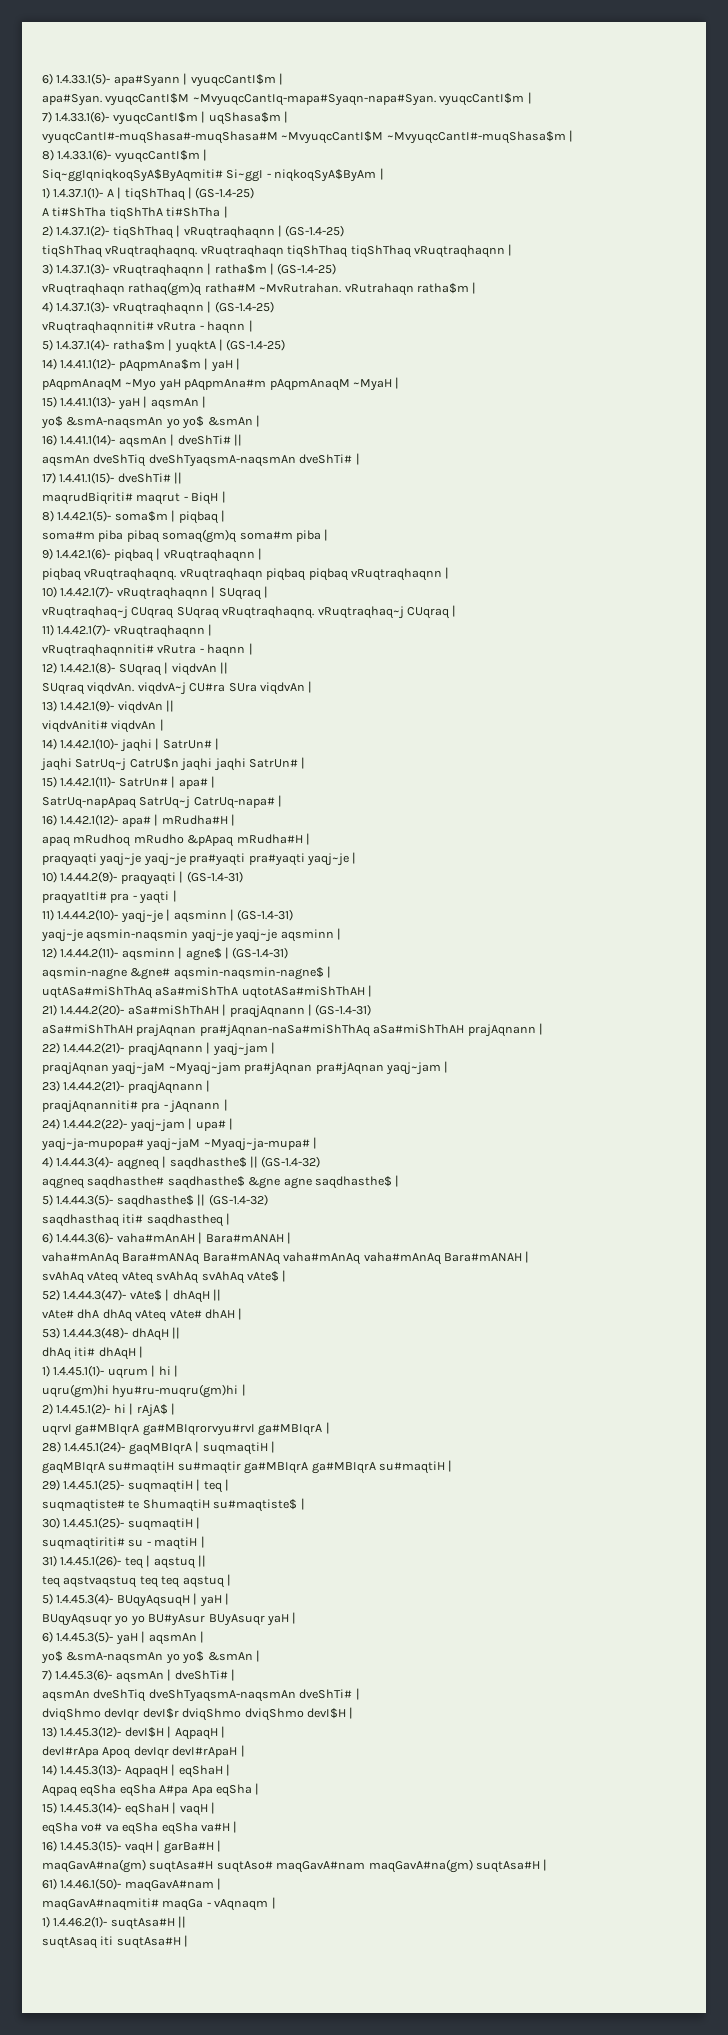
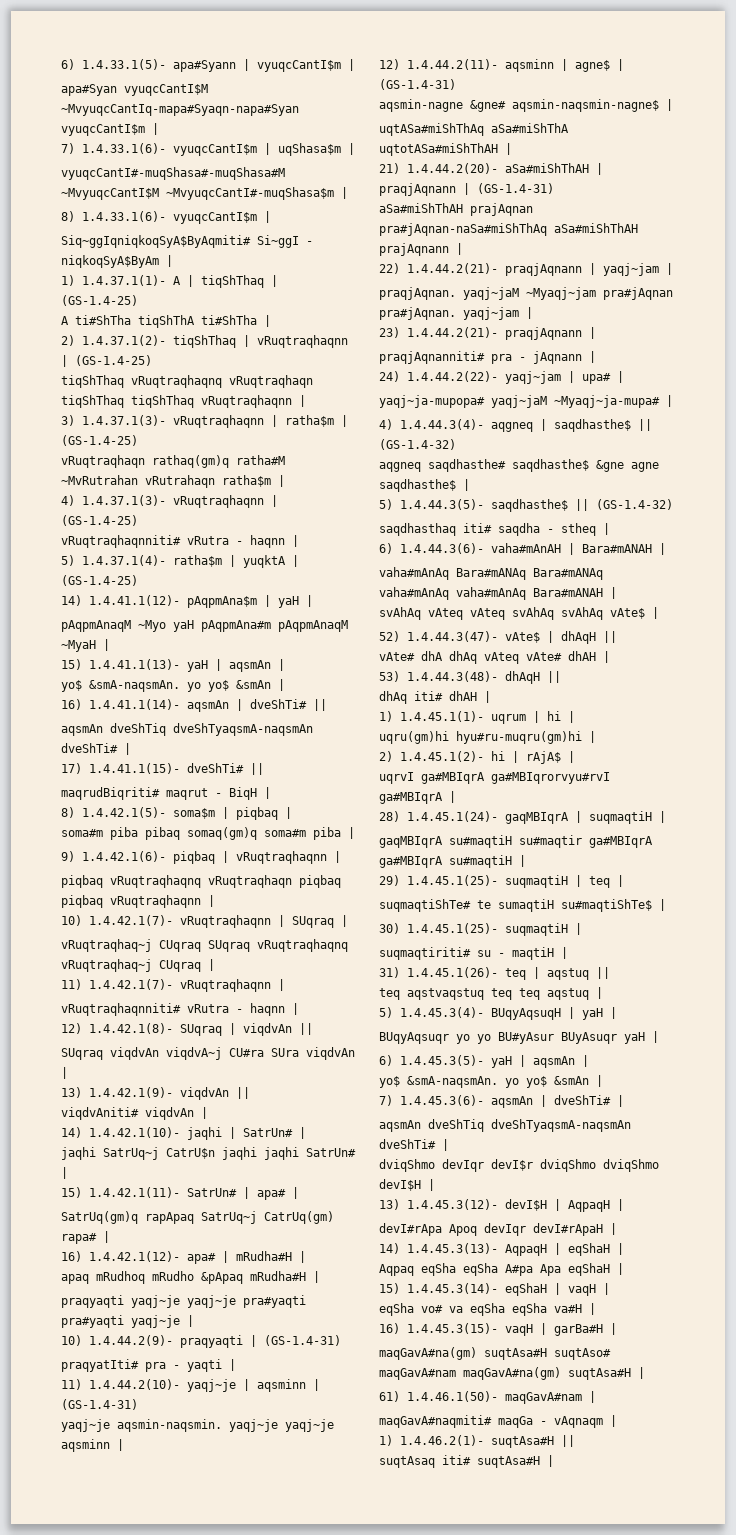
- apa#Syan. vyuqcCantI$M ~MvyuqcCantIq-mapa#Syaqn-napa#Syan. vyuqcCantI$m |
+ apa#Syan vyuqcCantI$M ~MvyuqcCantIq-mapa#Syaqn-napa#Syan vyuqcCantI$m |
- tiqShThaq vRuqtraqhaqnq. vRuqtraqhaqn tiqShThaq tiqShThaq vRuqtraqhaqnn |
+ tiqShThaq vRuqtraqhaqnq vRuqtraqhaqn tiqShThaq tiqShThaq vRuqtraqhaqnn |
- vRuqtraqhaqn rathaq(gm)q ratha#M ~MvRutrahan. vRutrahaqn ratha$m |
+ vRuqtraqhaqn rathaq(gm)q ratha#M ~MvRutrahan vRutrahaqn ratha$m |
  15) 1.4.41.1(13)- yaH | aqsmAn |
- yo$ &smA-naqsmAn yo yo$ &smAn |
+ yo$ &smA-naqsmAn. yo yo$ &smAn |
- piqbaq vRuqtraqhaqnq. vRuqtraqhaqn piqbaq piqbaq vRuqtraqhaqnn |
+ piqbaq vRuqtraqhaqnq vRuqtraqhaqn piqbaq piqbaq vRuqtraqhaqnn |
- vRuqtraqhaq~j CUqraq SUqraq vRuqtraqhaqnq. vRuqtraqhaq~j CUqraq |
+ vRuqtraqhaq~j CUqraq SUqraq vRuqtraqhaqnq vRuqtraqhaq~j CUqraq |
- SUqraq viqdvAn. viqdvA~j CU#ra SUra viqdvAn |
+ SUqraq viqdvAn viqdvA~j CU#ra SUra viqdvAn |
- SatrUq-napApaq SatrUq~j CatrUq-napa# |
+ SatrUq(gm)q rapApaq SatrUq~j CatrUq(gm) rapa# |
- yaqj~je aqsmin-naqsmin yaqj~je yaqj~je aqsminn |
+ yaqj~je aqsmin-naqsmin. yaqj~je yaqj~je aqsminn |
- praqjAqnan yaqj~jaM ~Myaqj~jam pra#jAqnan pra#jAqnan yaqj~jam |
+ praqjAqnan. yaqj~jaM ~Myaqj~jam pra#jAqnan pra#jAqnan. yaqj~jam |
- saqdhasthaq iti# saqdhastheq |
+ saqdhasthaq iti# saqdha - stheq |
- dhAq iti# dhAqH |
+ dhAq iti# dhAH |
- suqmaqtiste# te ShumaqtiH su#maqtiste$ |
+ suqmaqtiShTe# te sumaqtiH su#maqtiShTe$ |
  6) 1.4.45.3(5)- yaH | aqsmAn |
- yo$ &smA-naqsmAn yo yo$ &smAn |
+ yo$ &smA-naqsmAn. yo yo$ &smAn |
- Aqpaq eqSha eqSha A#pa Apa eqSha |
+ Aqpaq eqSha eqSha A#pa Apa eqShaH |
- suqtAsaq iti suqtAsa#H |
+ suqtAsaq iti# suqtAsa#H |

